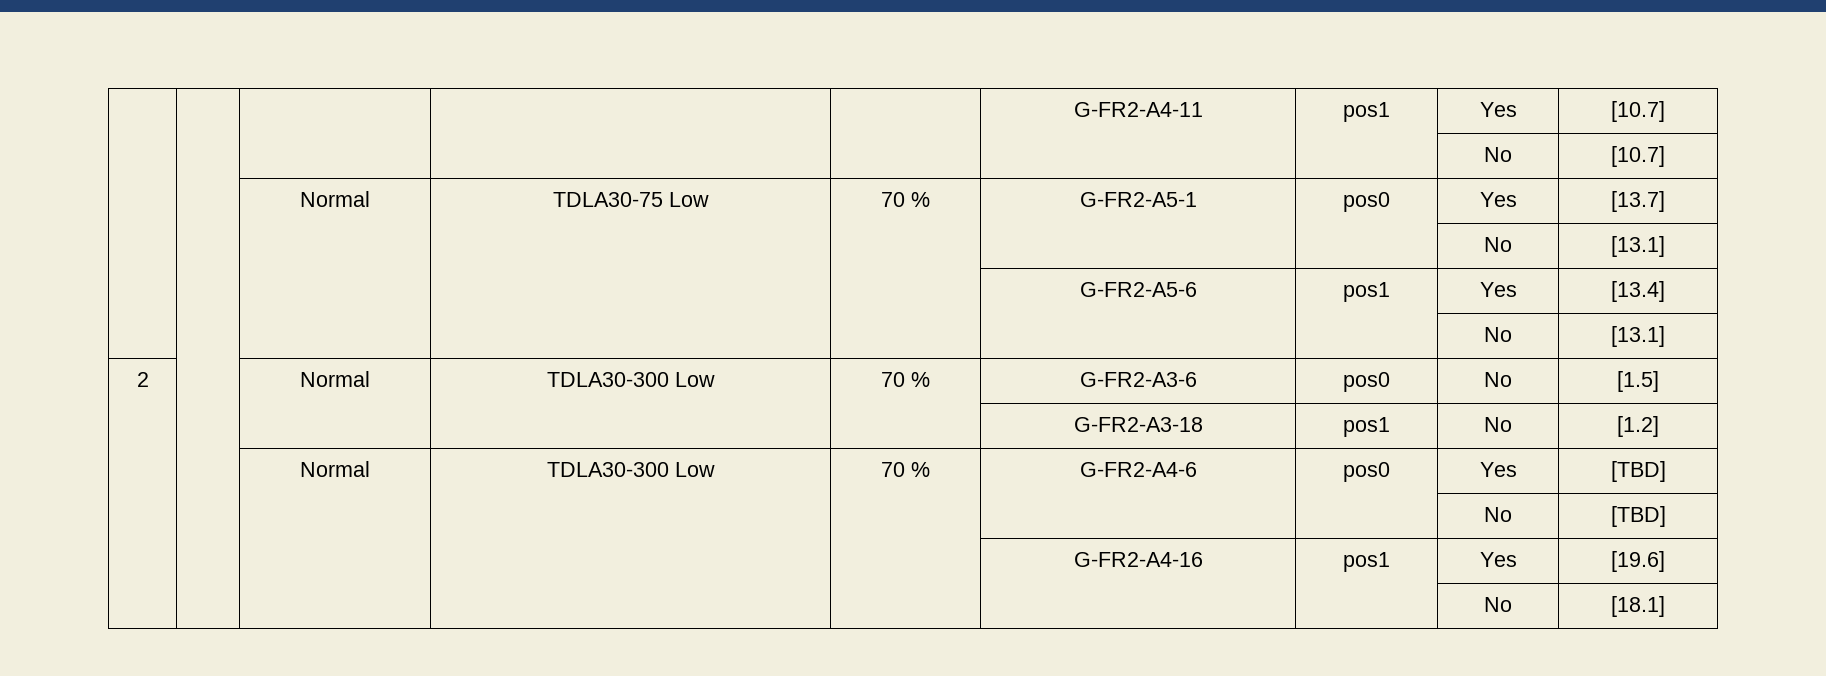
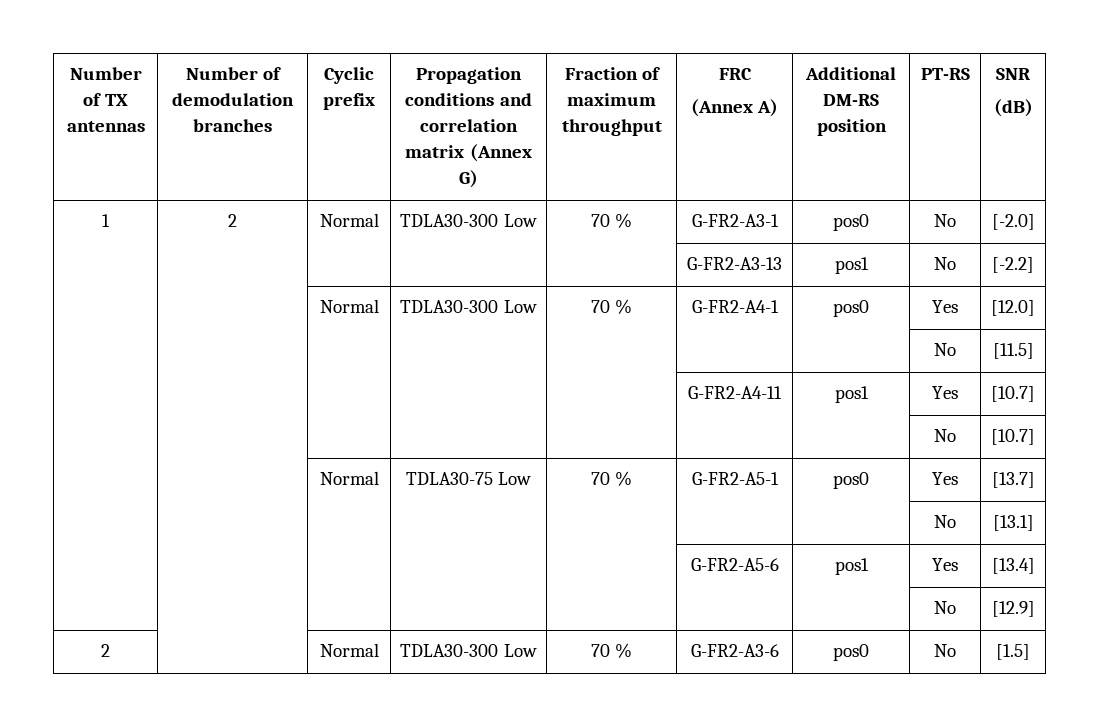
+ Number of TX antennas | Number of demodulation branches | Cyclic prefix | Propagation conditions and correlation matrix (Annex G) | Fraction of maximum throughput | FRC
+ (Annex A) | Additional DM-RS position | PT-RS | SNR
+ (dB)
+ 1 | 2 | Normal | TDLA30-300 Low | 70 % | G-FR2-A3-1 | pos0 | No | [-2.0]
+ | | | | | G-FR2-A3-13 | pos1 | No | [-2.2]
+ | | Normal | TDLA30-300 Low | 70 % | G-FR2-A4-1 | pos0 | Yes | [12.0]
+ | | | | | | | No | [11.5]
  | | | | | G-FR2-A5-6 | pos1 | Yes | [13.4]
- | | | | | | | No | [13.1]
+ | | | | | | | No | [12.9]
- | | | | | G-FR2-A3-18 | pos1 | No | [1.2]
- | | Normal | TDLA30-300 Low | 70 % | G-FR2-A4-6 | pos0 | Yes | [TBD]
- | | | | | | | No | [TBD]
- | | | | | G-FR2-A4-16 | pos1 | Yes | [19.6]
- | | | | | | | No | [18.1]

